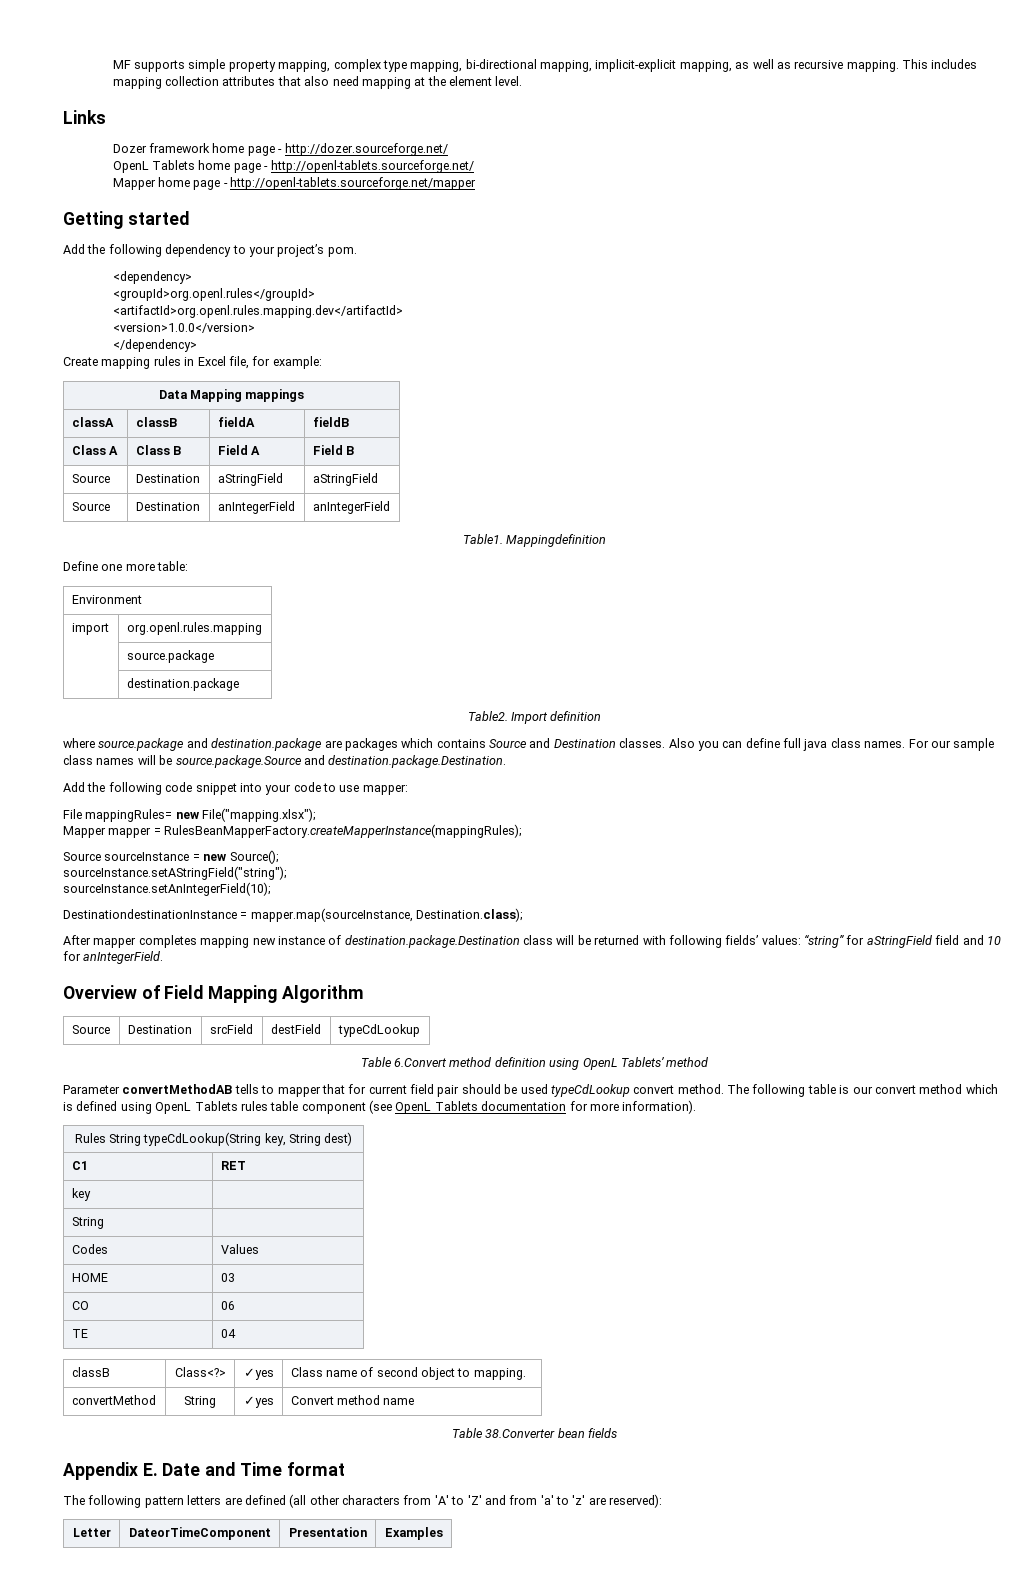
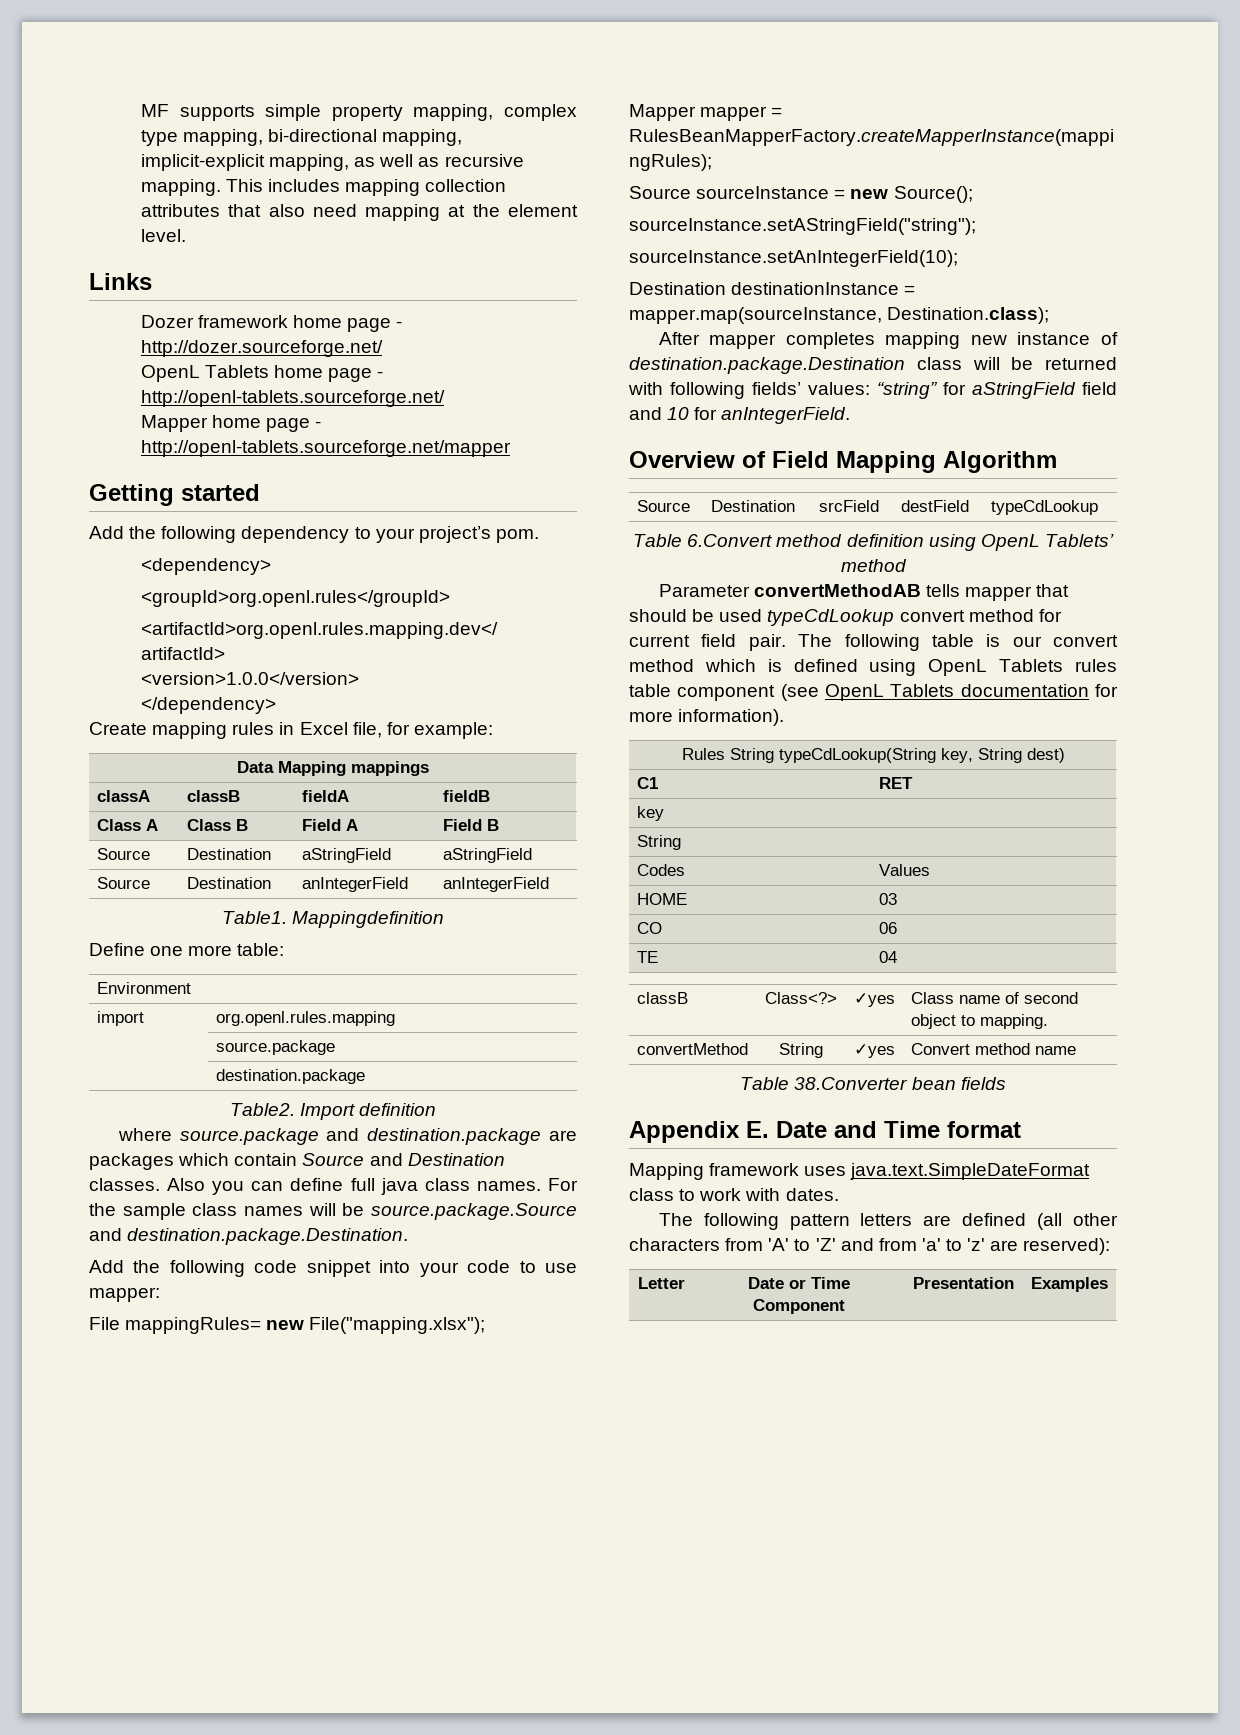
- where source.package and destination.package are packages which contains Source and Destination classes.
+ where source.package and destination.package are packages which contain Source and Destination classes.
- For our sample class names will be source.package.Source and destination.package.Destination.
+ For the sample class names will be source.package.Source and destination.package.Destination.
- DestinationdestinationInstance = mapper.map(sourceInstance, Destination.class);
+ Destination destinationInstance = mapper.map(sourceInstance, Destination.class);
- Parameter convertMethodAB tells to mapper that for current field pair should be used typeCdLookup convert method.
+ Parameter convertMethodAB tells mapper that should be used typeCdLookup convert method for current field pair.
+ Mapping framework uses java.text.SimpleDateFormat class to work with dates.
- Letter | DateorTimeComponent | Presentation | Examples
+ Letter | Date or Time Component | Presentation | Examples

